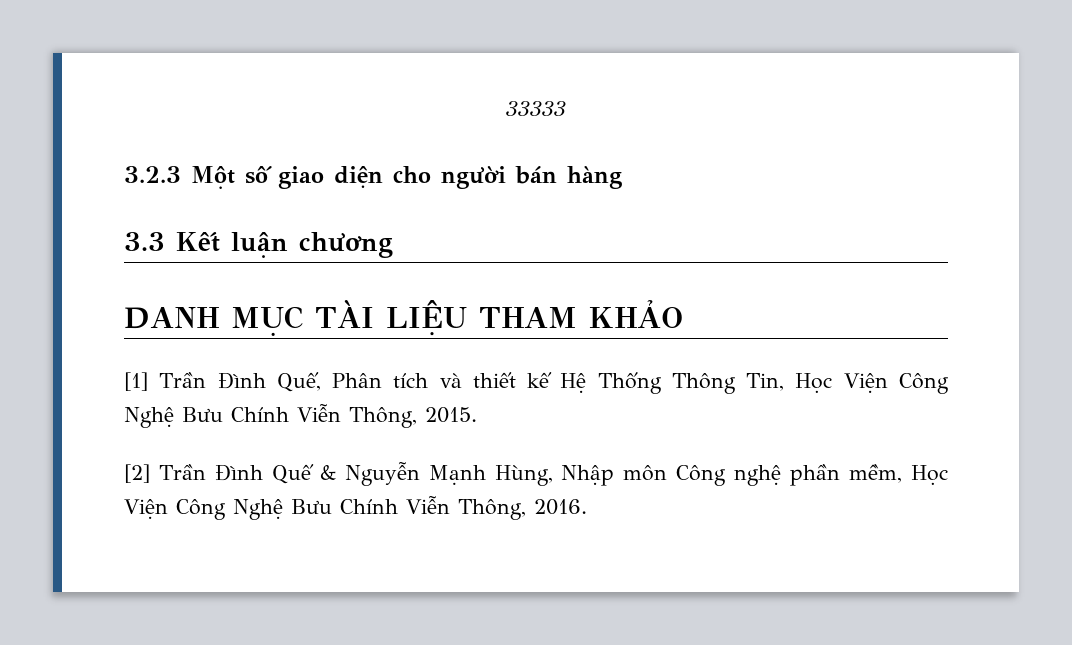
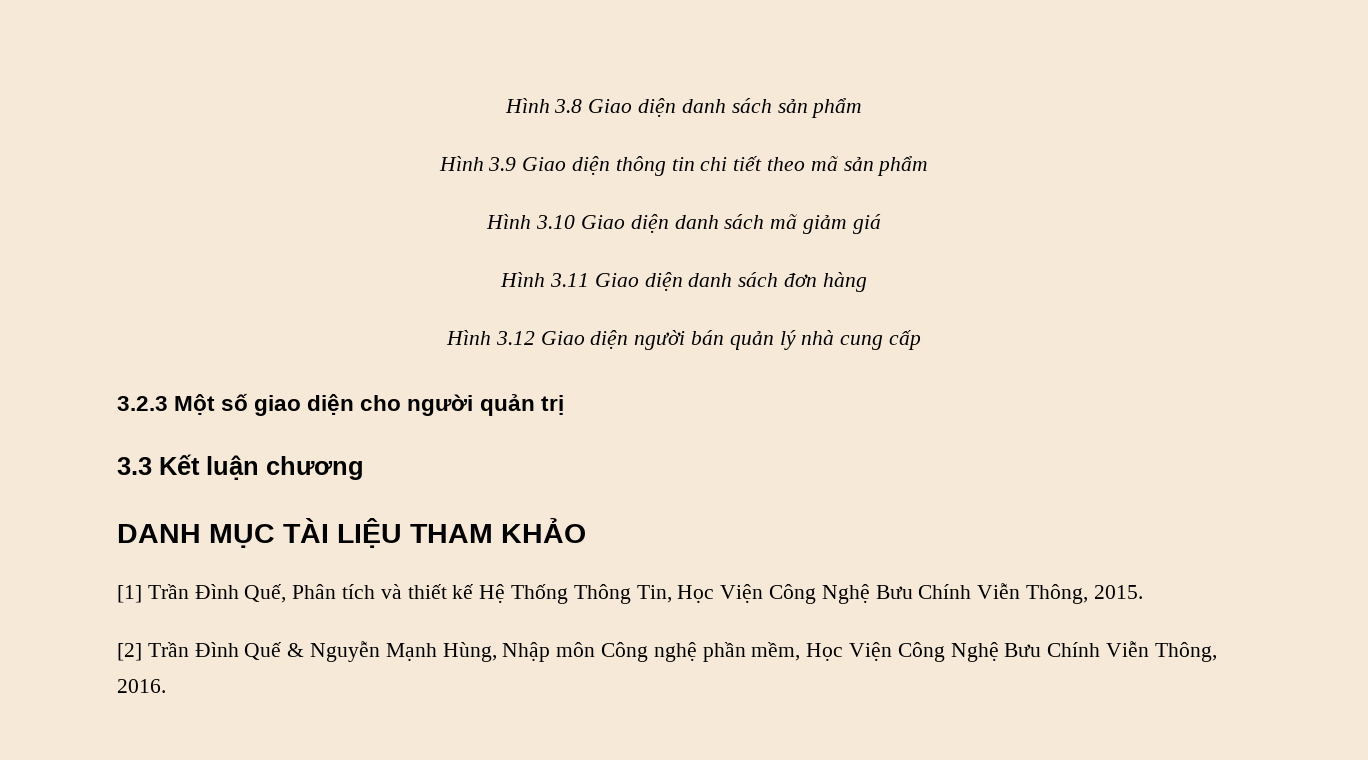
- 33333
+ Hình 3.8 Giao diện danh sách sản phẩm
+ Hình 3.9 Giao diện thông tin chi tiết theo mã sản phẩm
+ Hình 3.10 Giao diện danh sách mã giảm giá
+ Hình 3.11 Giao diện danh sách đơn hàng
+ Hình 3.12 Giao diện người bán quản lý nhà cung cấp
- 3.2.3 Một số giao diện cho người bán hàng
+ 3.2.3 Một số giao diện cho người quản trị

